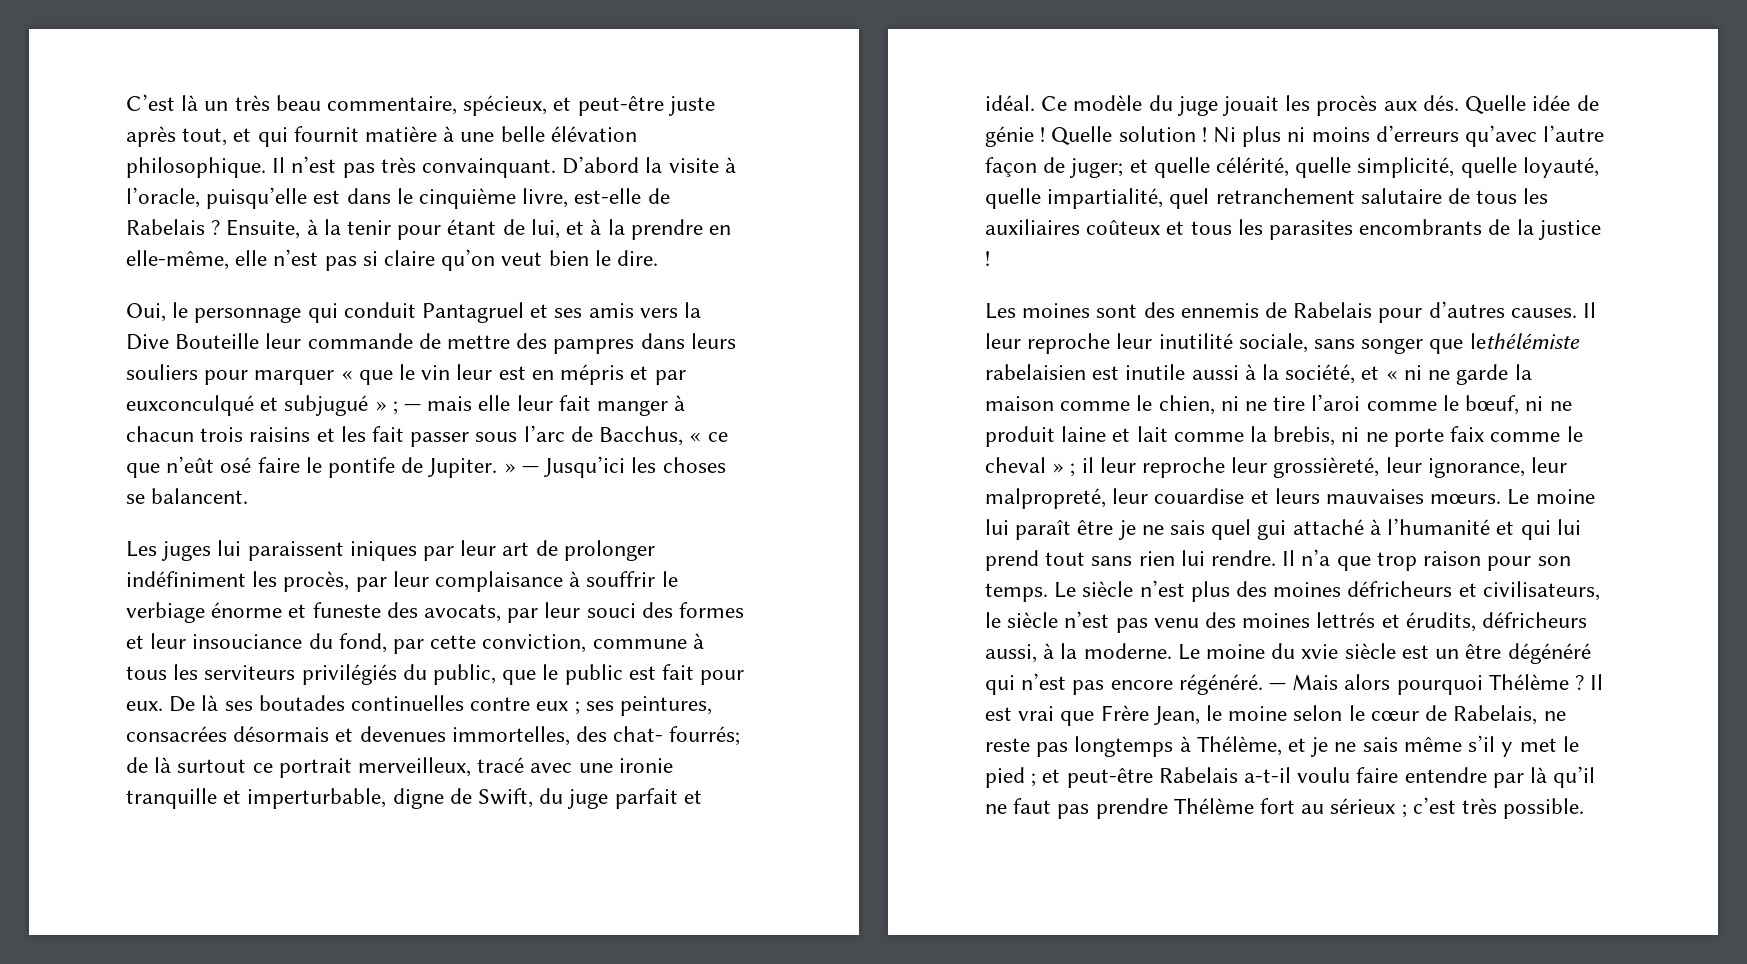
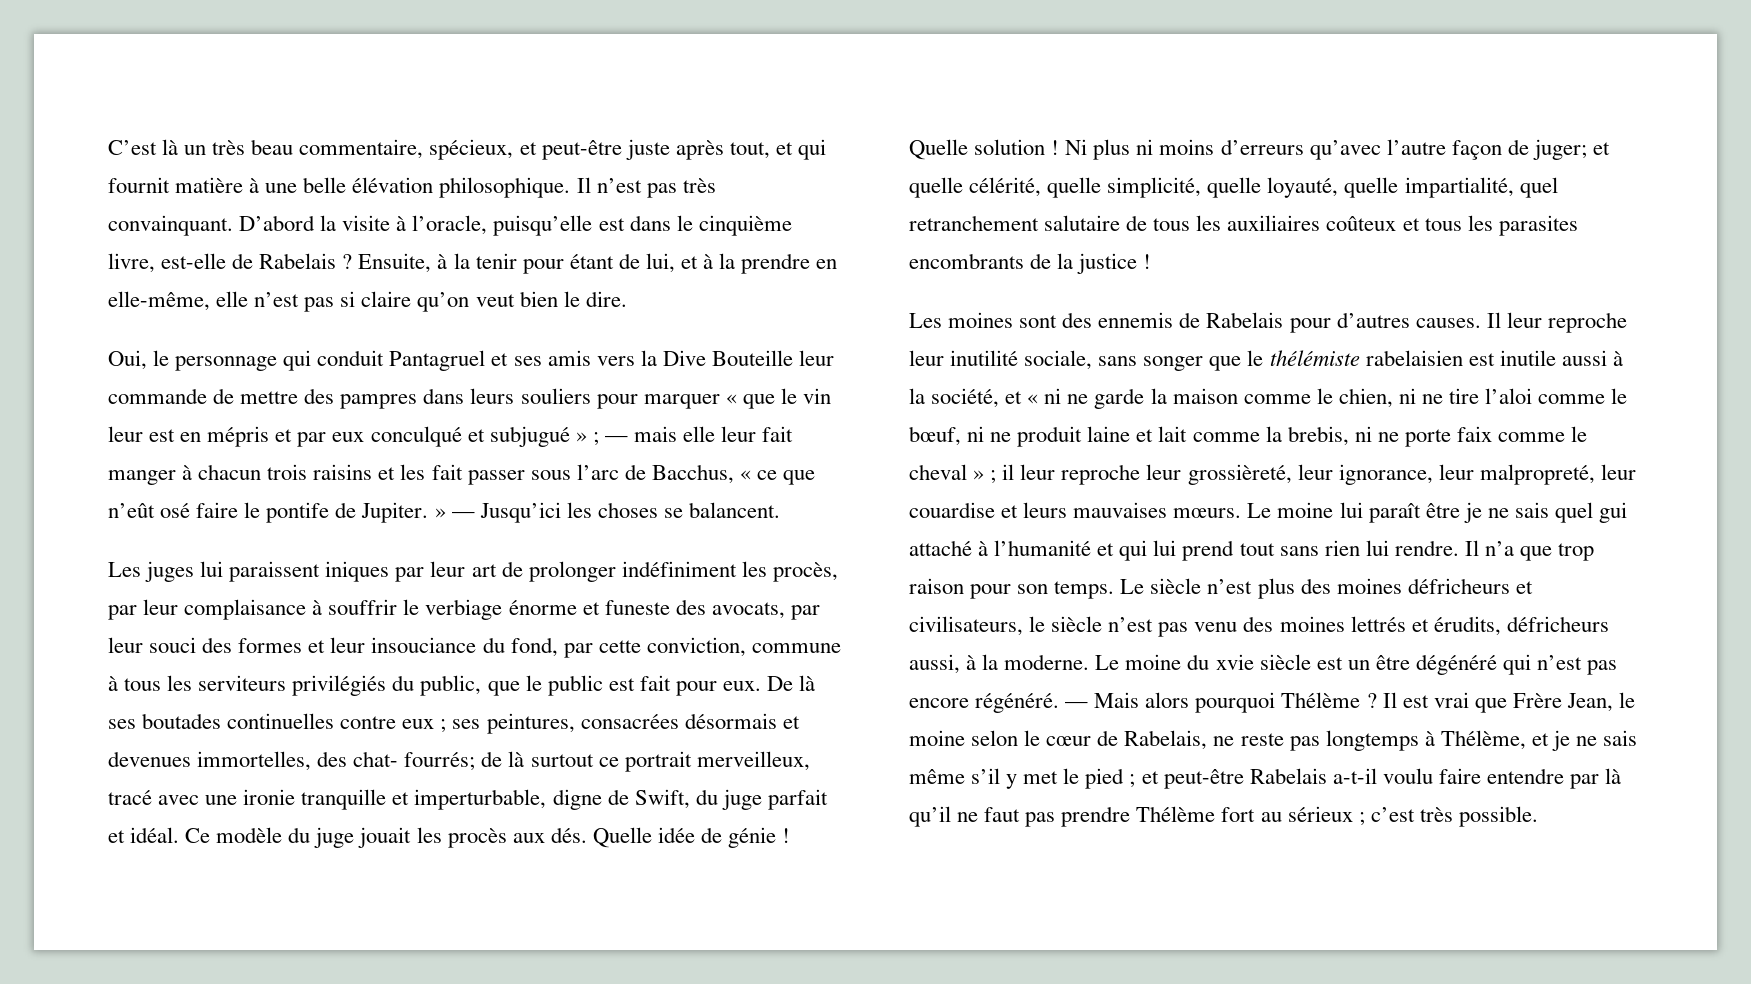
- Oui, le personnage qui conduit Pantagruel et ses amis vers la Dive Bouteille leur commande de mettre des pampres dans leurs souliers pour marquer « que le vin leur est en mépris et par euxconculqué et subjugué » ;
+ Oui, le personnage qui conduit Pantagruel et ses amis vers la Dive Bouteille leur commande de mettre des pampres dans leurs souliers pour marquer « que le vin leur est en mépris et par eux conculqué et subjugué » ;
- Il leur reproche leur inutilité sociale, sans songer que lethélémiste rabelaisien est inutile aussi à la société, et « ni ne garde la maison comme le chien, ni ne tire l’aroi comme le bœuf, ni ne produit laine et lait comme la brebis, ni ne porte faix comme le cheval » ;
+ Il leur reproche leur inutilité sociale, sans songer que le thélémiste rabelaisien est inutile aussi à la société, et « ni ne garde la maison comme le chien, ni ne tire l’aloi comme le bœuf, ni ne produit laine et lait comme la brebis, ni ne porte faix comme le cheval » ;

